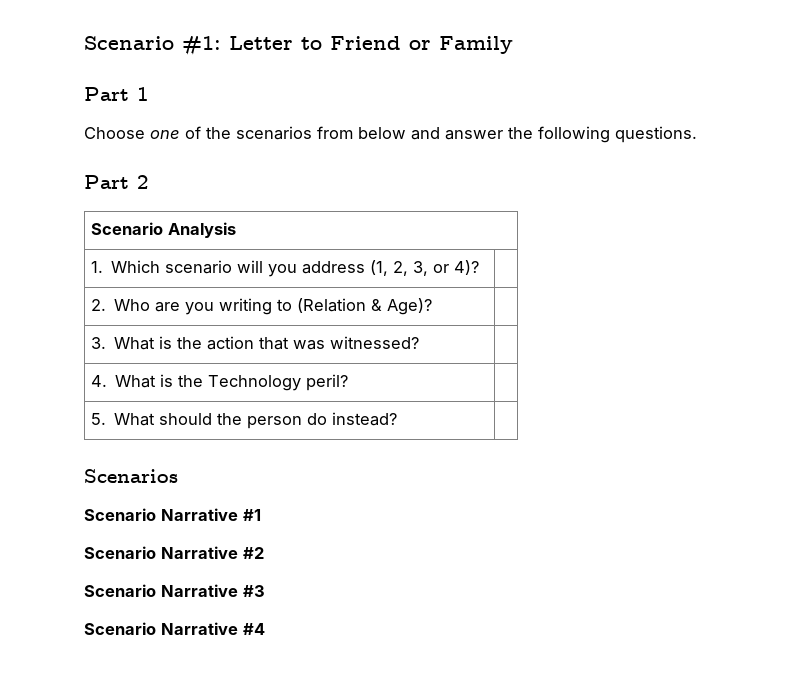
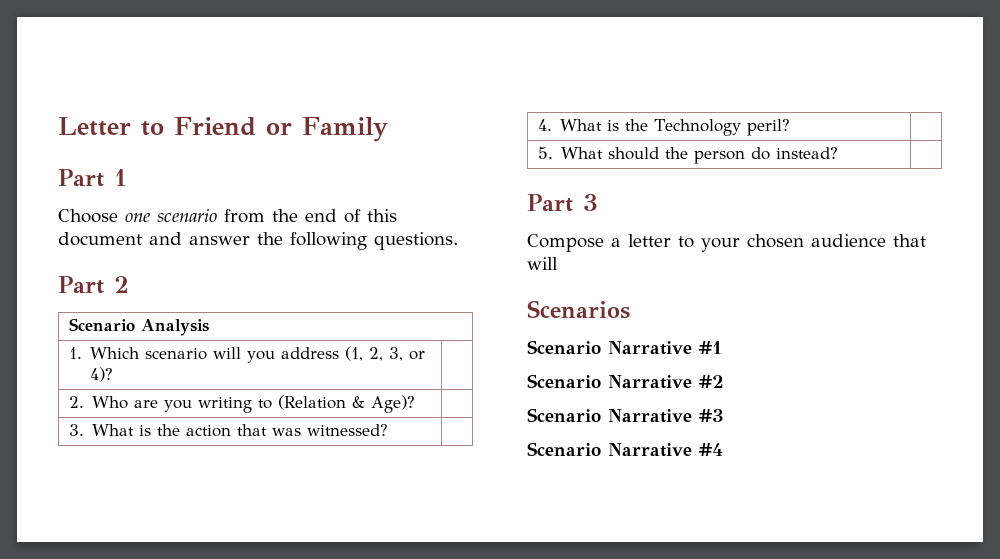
- Scenario #1: Letter to Friend or Family
+ Letter to Friend or Family
- Choose one of the scenarios from below and answer the following questions.
+ Choose one scenario from the end of this document and answer the following questions.
+ Part 3
+ Compose a letter to your chosen audience that will

